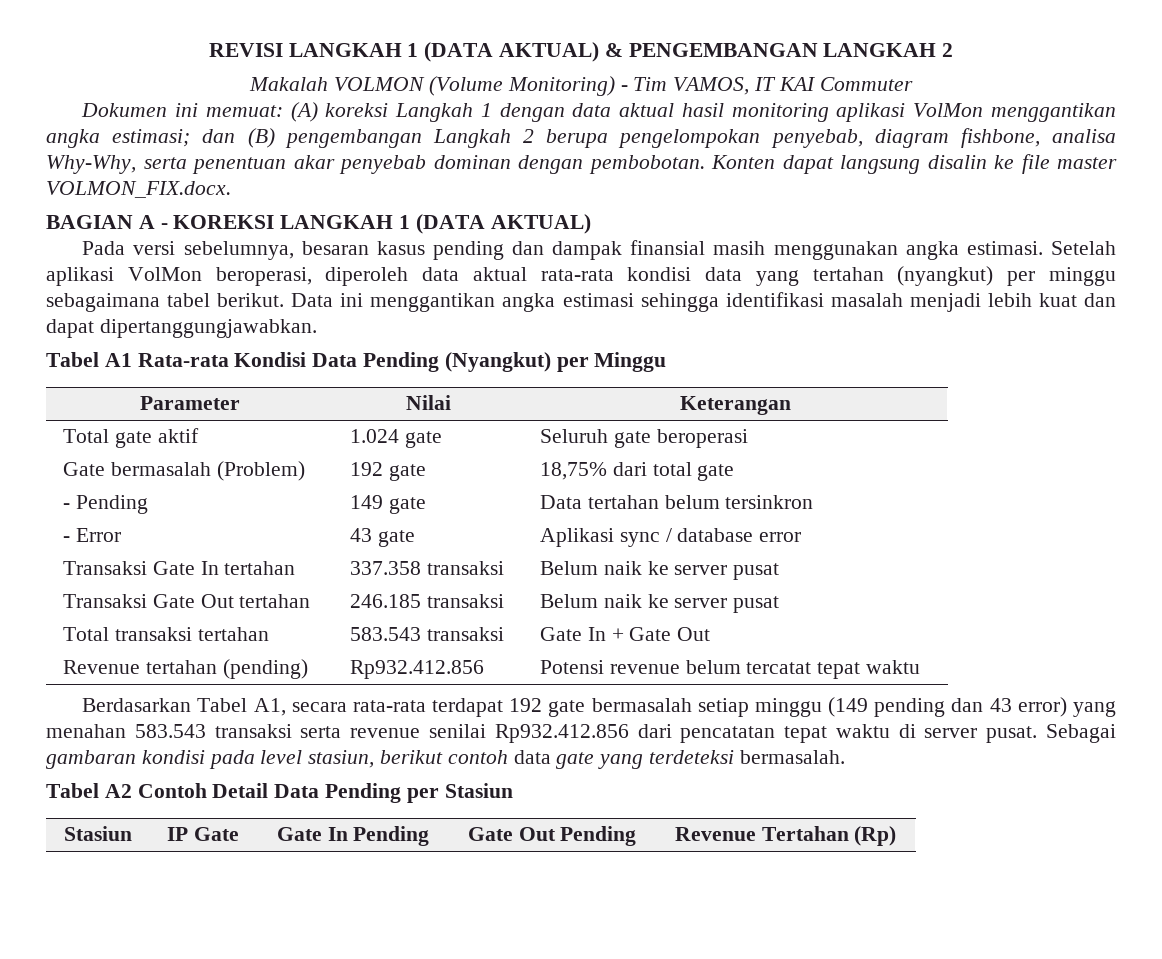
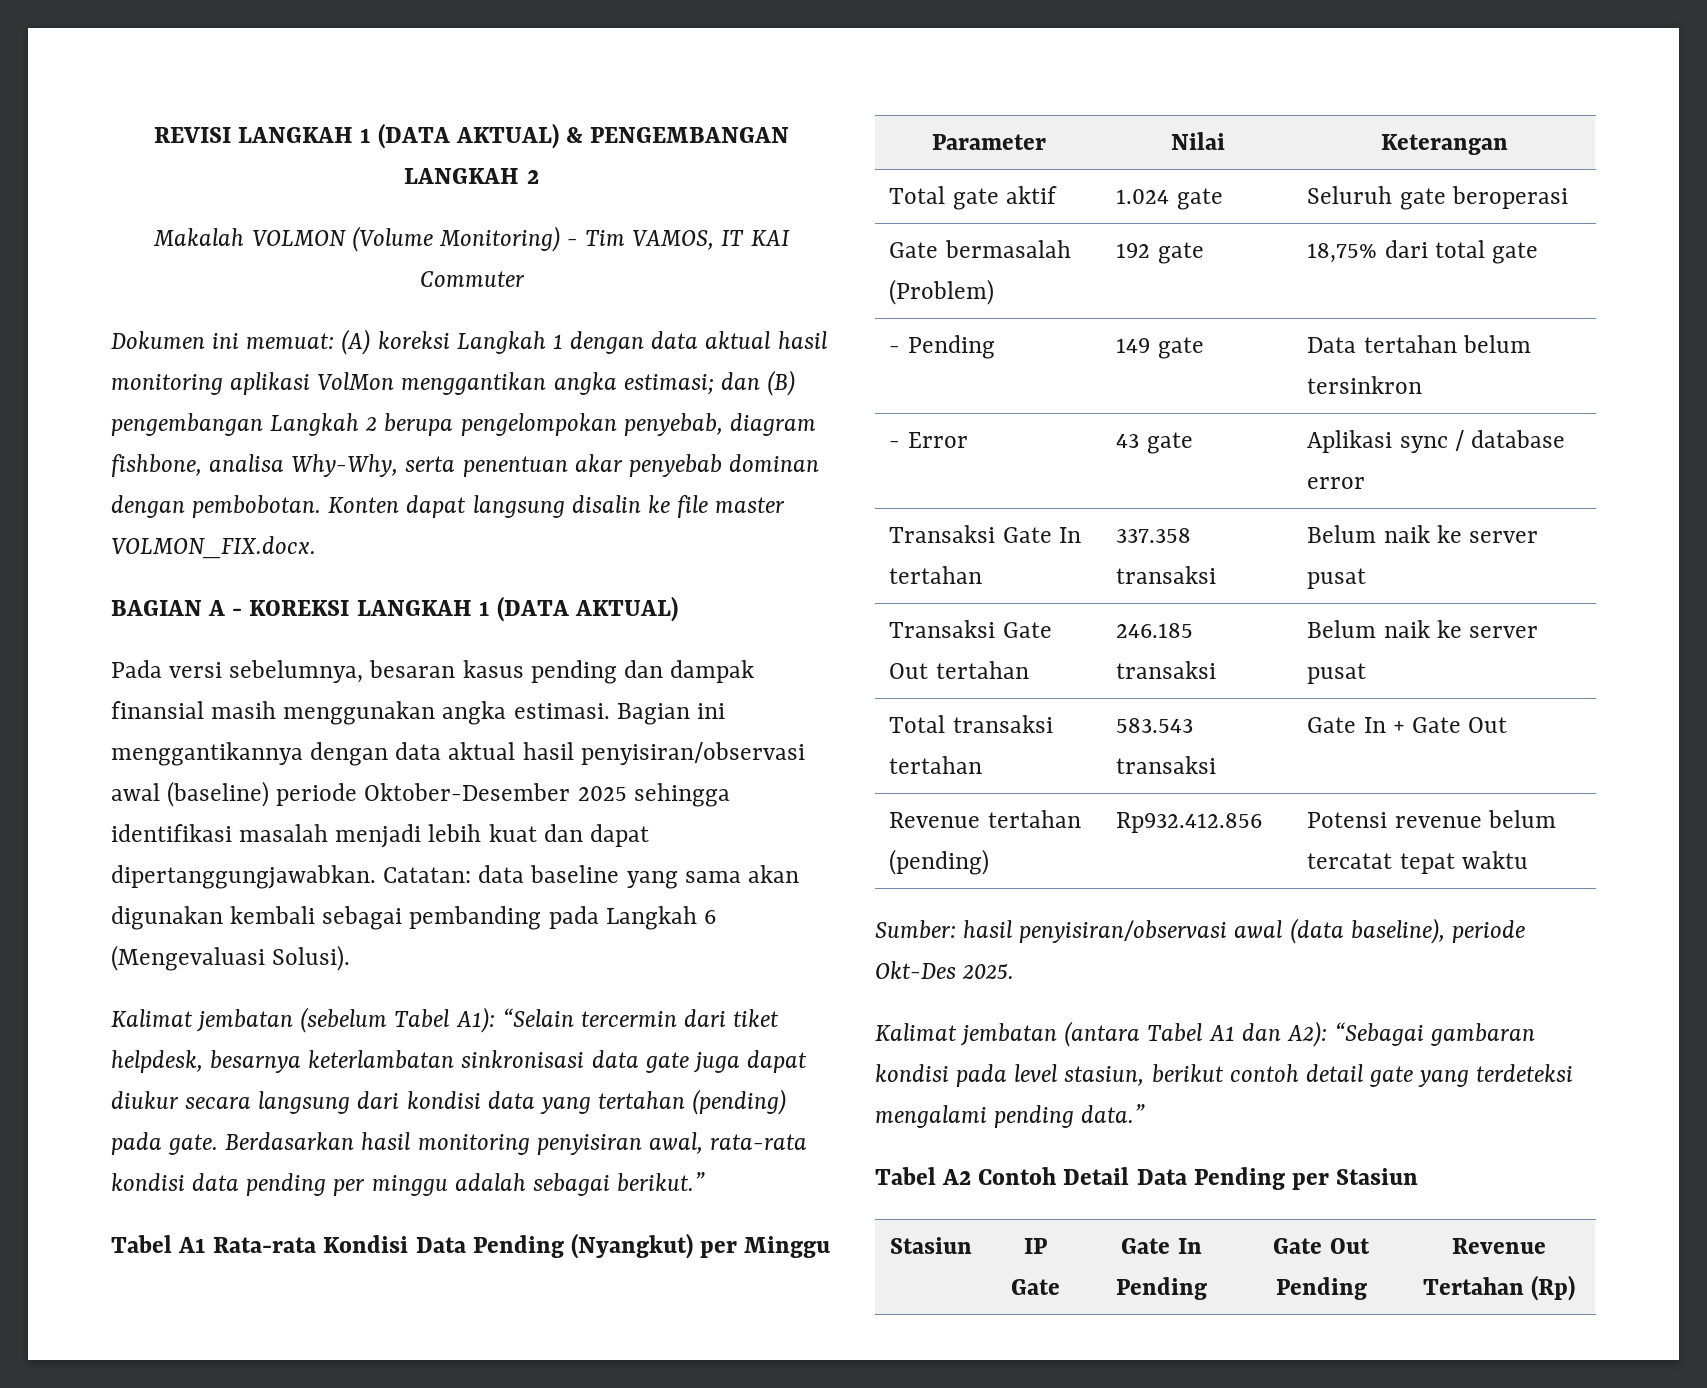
- Setelah aplikasi VolMon beroperasi, diperoleh data aktual rata-rata kondisi data yang tertahan (nyangkut) per minggu sebagaimana tabel berikut. Data ini menggantikan angka estimasi sehingga identifikasi masalah menjadi lebih kuat dan dapat dipertanggungjawabkan.
+ Bagian ini menggantikannya dengan data aktual hasil penyisiran/observasi awal (baseline) periode Oktober-Desember 2025 sehingga identifikasi masalah menjadi lebih kuat dan dapat dipertanggungjawabkan. Catatan: data baseline yang sama akan digunakan kembali sebagai pembanding pada Langkah 6 (Mengevaluasi Solusi).
+ Kalimat jembatan (sebelum Tabel A1): “Selain tercermin dari tiket helpdesk, besarnya keterlambatan sinkronisasi data gate juga dapat diukur secara langsung dari kondisi data yang tertahan (pending) pada gate. Berdasarkan hasil monitoring penyisiran awal, rata-rata kondisi data pending per minggu adalah sebagai berikut.”
- Berdasarkan Tabel A1, secara rata-rata terdapat 192 gate bermasalah setiap minggu (149 pending dan 43 error) yang menahan 583.543 transaksi serta revenue senilai Rp932.412.856 dari pencatatan tepat waktu di server pusat. Sebagai gambaran kondisi pada level stasiun, berikut contoh data gate yang terdeteksi bermasalah.
+ Sumber: hasil penyisiran/observasi awal (data baseline), periode Okt-Des 2025.
+ Kalimat jembatan (antara Tabel A1 dan A2): “Sebagai gambaran kondisi pada level stasiun, berikut contoh detail gate yang terdeteksi mengalami pending data.”

